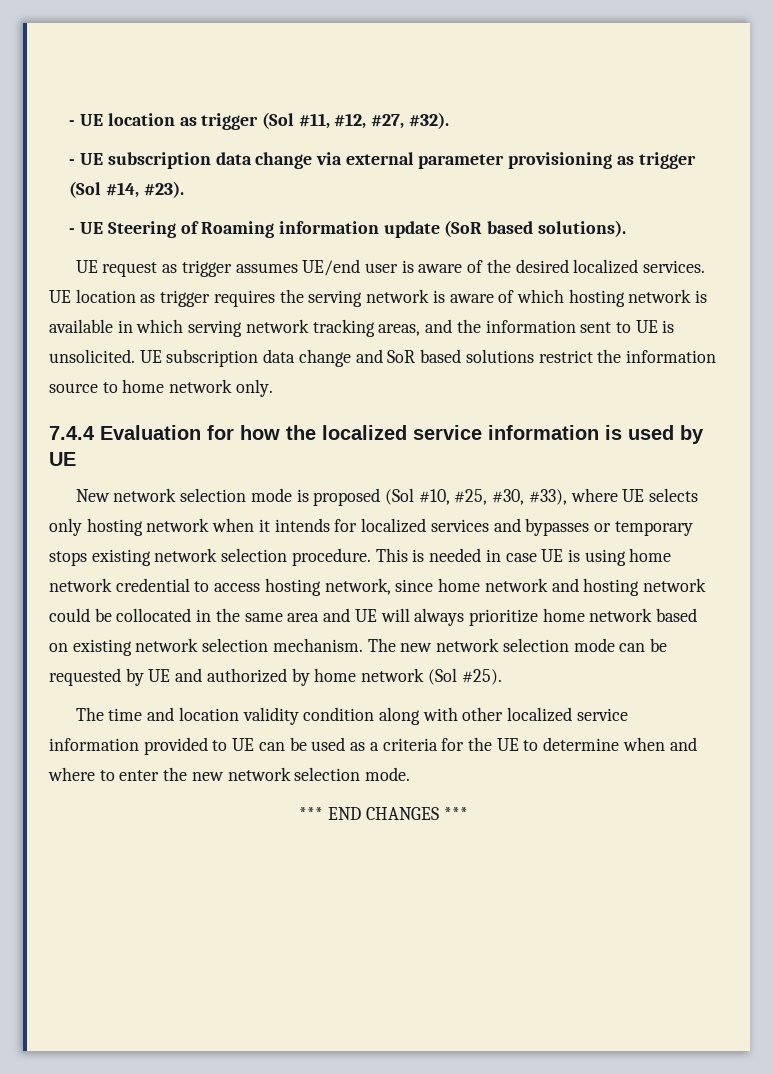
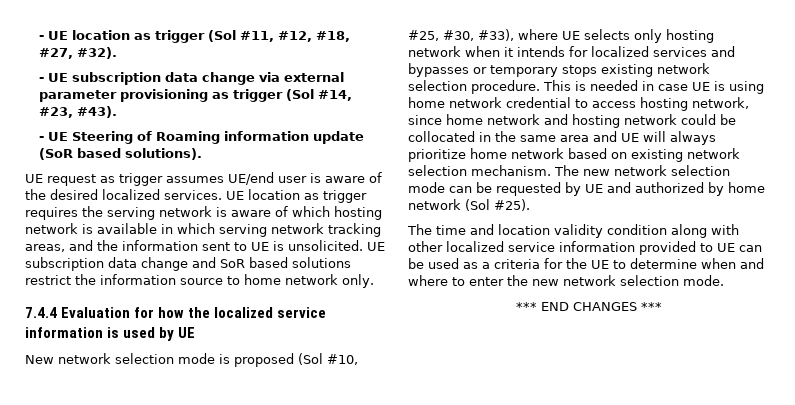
- - UE location as trigger (Sol #11, #12, #27, #32).
+ - UE location as trigger (Sol #11, #12, #18, #27, #32).
- - UE subscription data change via external parameter provisioning as trigger (Sol #14, #23).
+ - UE subscription data change via external parameter provisioning as trigger (Sol #14, #23, #43).

